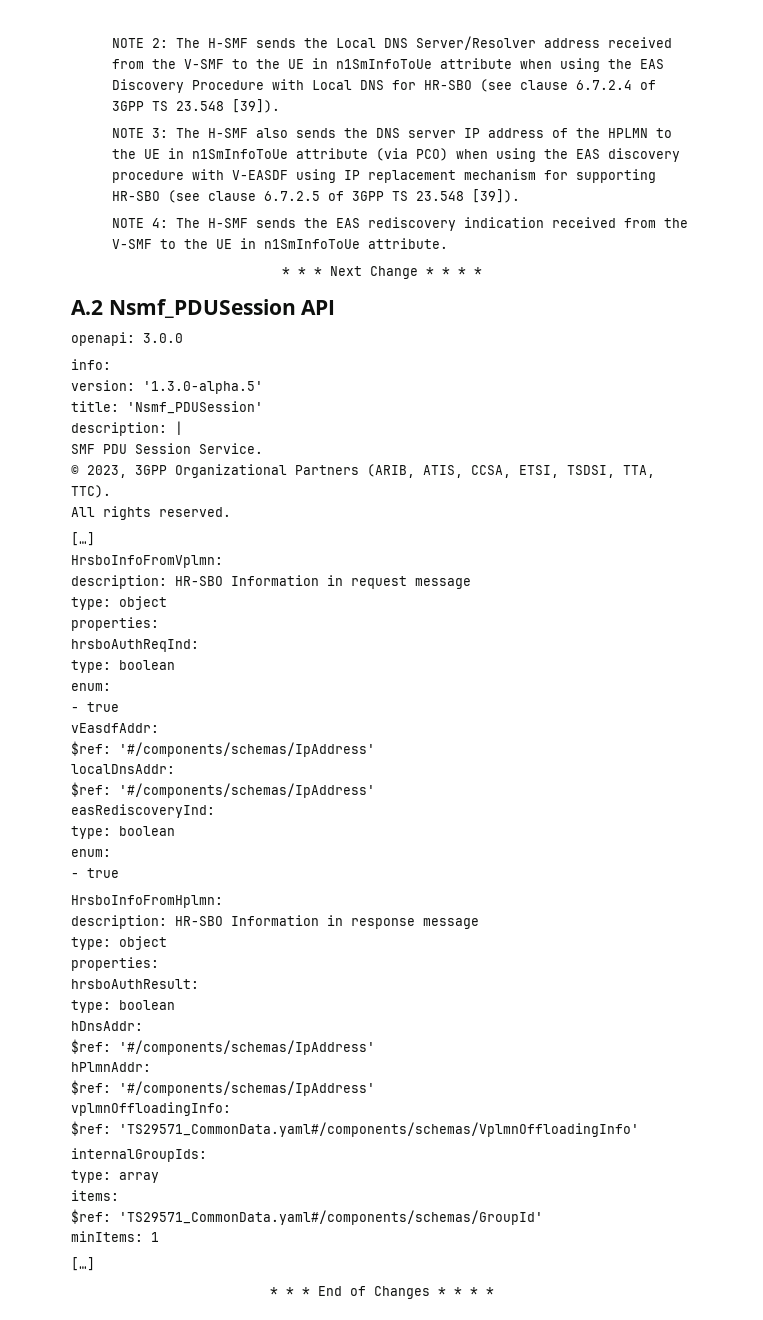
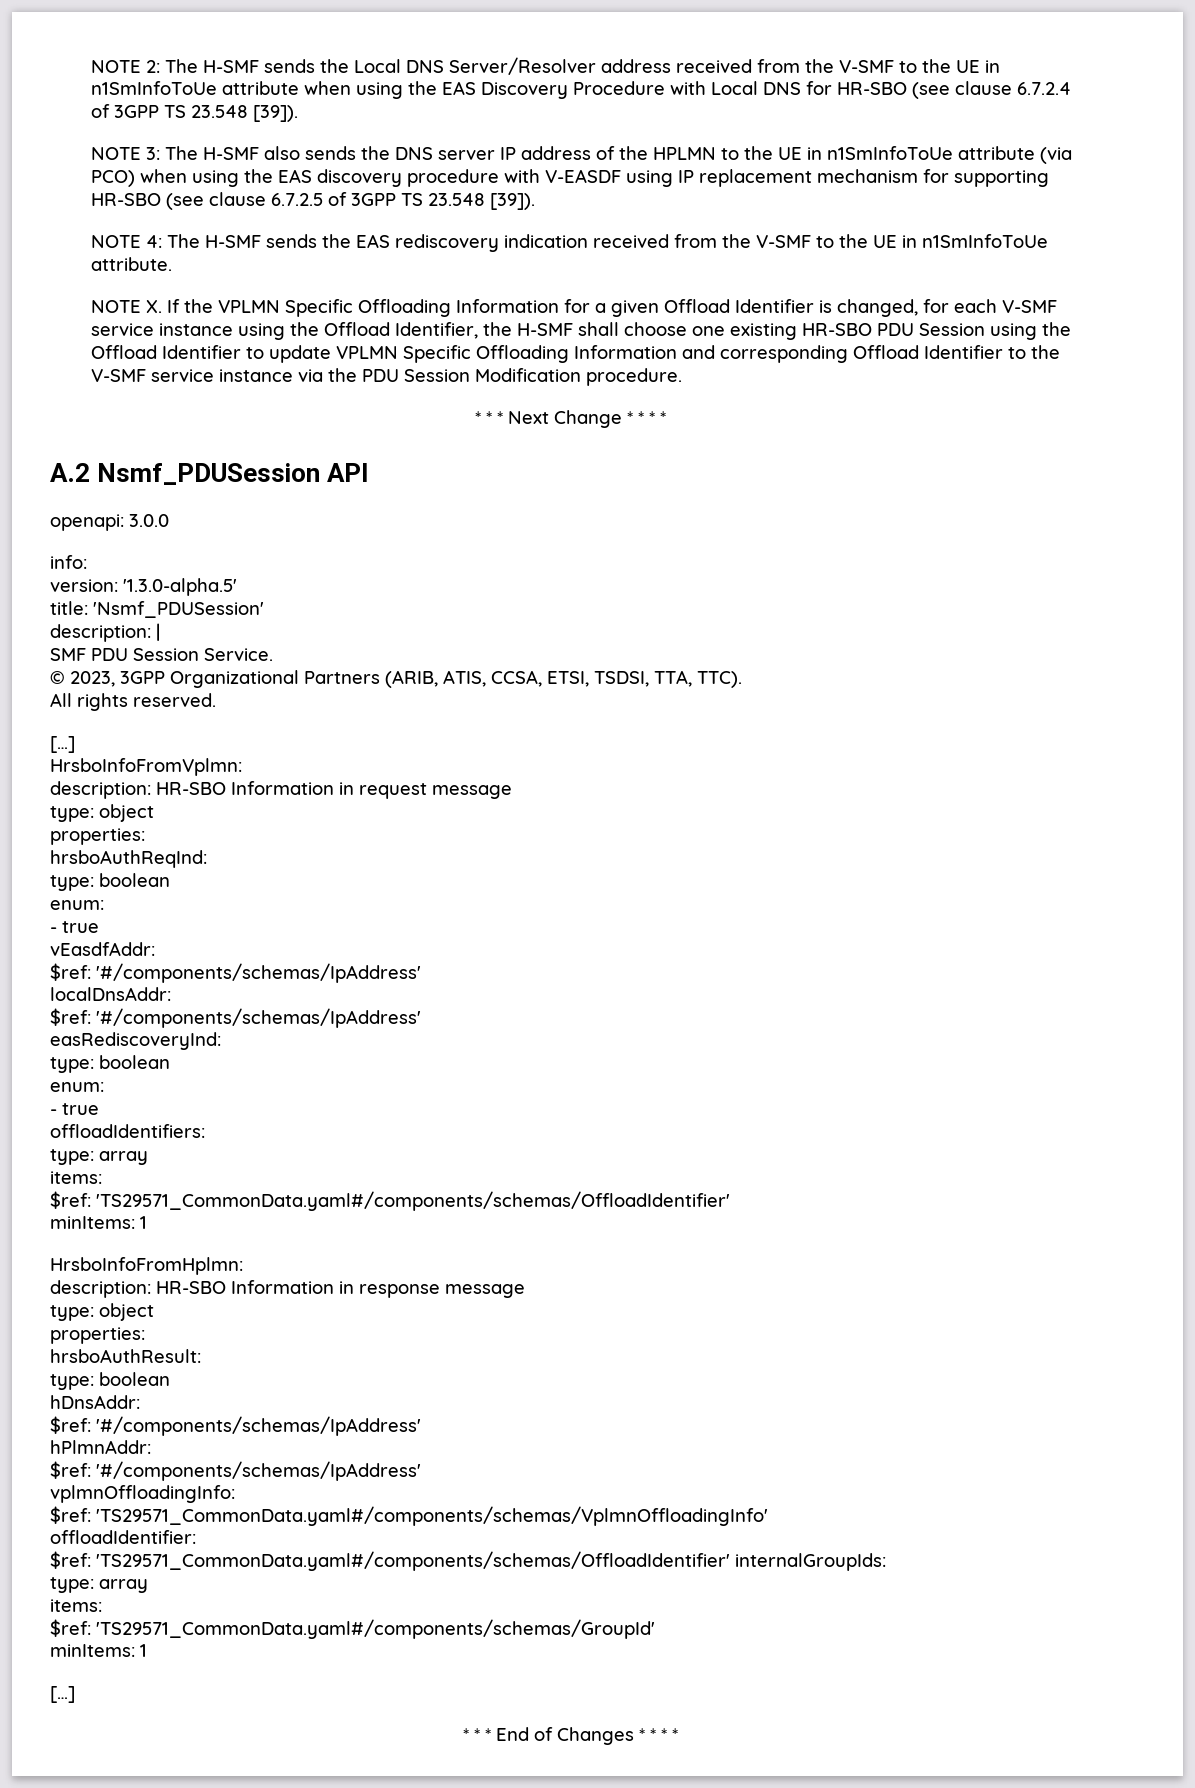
+ NOTE X. If the VPLMN Specific Offloading Information for a given Offload Identifier is changed, for each V-SMF service instance using the Offload Identifier, the H-SMF shall choose one existing HR-SBO PDU Session using the Offload Identifier to update VPLMN Specific Offloading Information and corresponding Offload Identifier to the V-SMF service instance via the PDU Session Modification procedure.
+ offloadIdentifiers:
+ type: array
+ items:
+ $ref: 'TS29571_CommonData.yaml#/components/schemas/OffloadIdentifier'
+ minItems: 1
- internalGroupIds:
+ offloadIdentifier:
+ $ref: 'TS29571_CommonData.yaml#/components/schemas/OffloadIdentifier' internalGroupIds:

